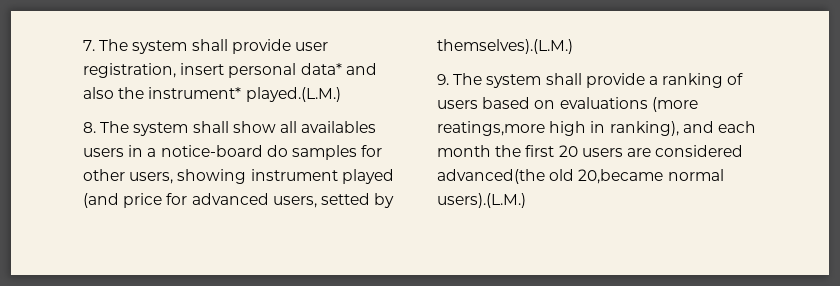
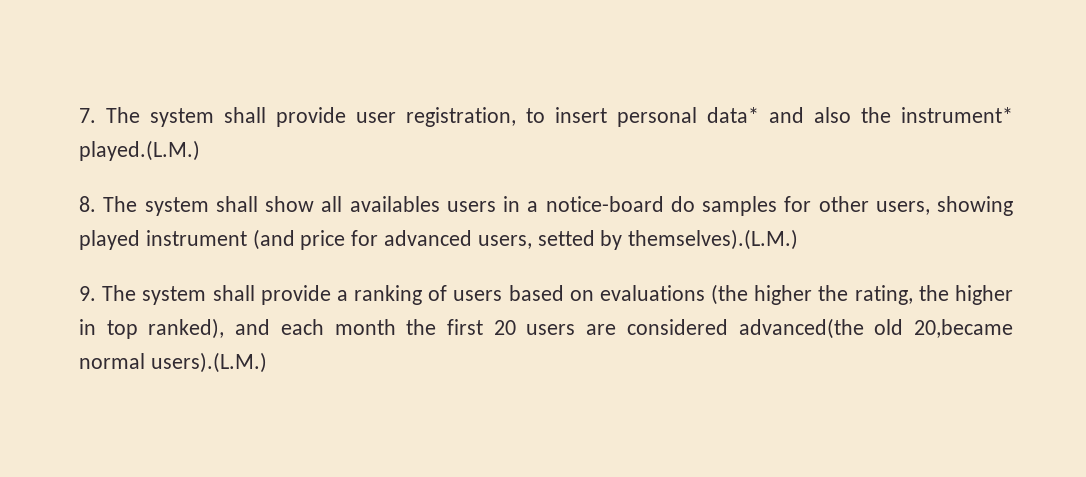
- 7. The system shall provide user registration, insert personal data* and also the instrument* played.(L.M.)
+ 7. The system shall provide user registration, to insert personal data* and also the instrument* played.(L.M.)
- 8. The system shall show all availables users in a notice-board do samples for other users, showing instrument played (and price for advanced users, setted by themselves).(L.M.)
+ 8. The system shall show all availables users in a notice-board do samples for other users, showing played instrument (and price for advanced users, setted by themselves).(L.M.)
- 9. The system shall provide a ranking of users based on evaluations (more reatings,more high in ranking), and each month the first 20 users are considered advanced(the old 20,became normal users).(L.M.)
+ 9. The system shall provide a ranking of users based on evaluations (the higher the rating, the higher in top ranked), and each month the first 20 users are considered advanced(the old 20,became normal users).(L.M.)

